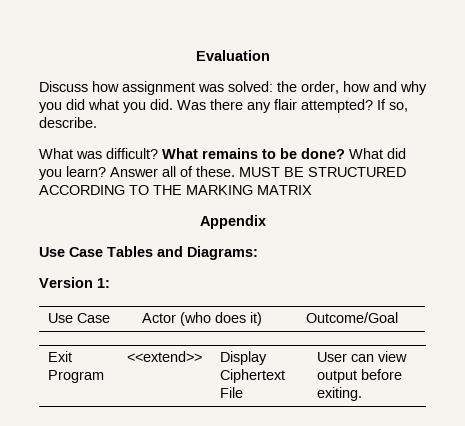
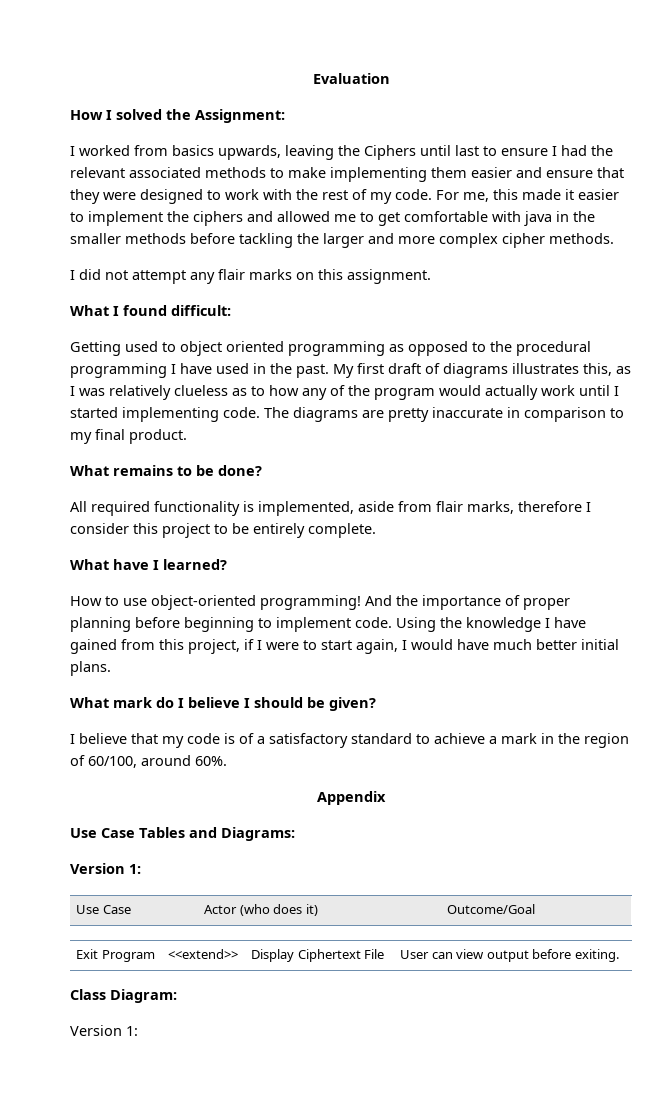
- Discuss how assignment was solved: the order, how and why you did what you did. Was there any flair attempted? If so, describe.
- What was difficult? What remains to be done? What did you learn? Answer all of these. MUST BE STRUCTURED ACCORDING TO THE MARKING MATRIX
+ How I solved the Assignment:
+ I worked from basics upwards, leaving the Ciphers until last to ensure I had the relevant associated methods to make implementing them easier and ensure that they were designed to work with the rest of my code. For me, this made it easier to implement the ciphers and allowed me to get comfortable with java in the smaller methods before tackling the larger and more complex cipher methods.
+ I did not attempt any flair marks on this assignment.
+ What I found difficult:
+ Getting used to object oriented programming as opposed to the procedural programming I have used in the past. My first draft of diagrams illustrates this, as I was relatively clueless as to how any of the program would actually work until I started implementing code. The diagrams are pretty inaccurate in comparison to my final product.
+ What remains to be done?
+ All required functionality is implemented, aside from flair marks, therefore I consider this project to be entirely complete.
+ What have I learned?
+ How to use object-oriented programming! And the importance of proper planning before beginning to implement code. Using the knowledge I have gained from this project, if I were to start again, I would have much better initial plans.
+ What mark do I believe I should be given?
+ I believe that my code is of a satisfactory standard to achieve a mark in the region of 60/100, around 60%.
+ Class Diagram:
+ Version 1:

